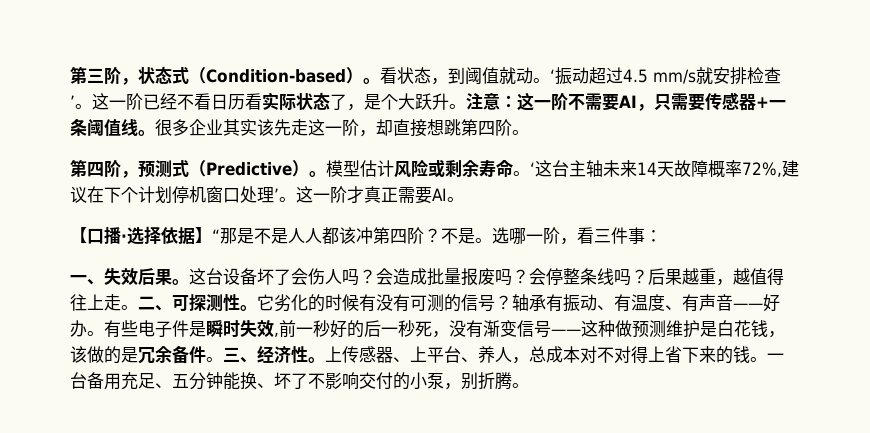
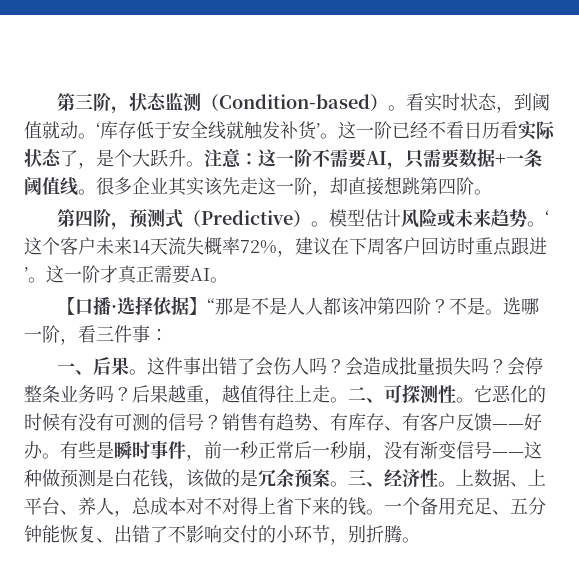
- 第三阶，状态式（Condition-based）。
+ 第三阶，状态监测（Condition-based）。
- 看状态，到阈值就动。
+ 看实时状态，到阈值就动。
- ‘振动超过4.5 mm/s就安排检查’。
+ ‘库存低于安全线就触发补货’。
- 注意：这一阶不需要AI，只需要传感器+一条阈值线。
+ 注意：这一阶不需要AI，只需要数据+一条阈值线。
- 模型估计风险或剩余寿命。
+ 模型估计风险或未来趋势。
- ‘这台主轴未来14天故障概率72%,建议在下个计划停机窗口处理’。
+ ‘这个客户未来14天流失概率72%，建议在下周客户回访时重点跟进’。
- 一、失效后果。
+ 一、后果。
- 这台设备坏了会伤人吗？
+ 这件事出错了会伤人吗？
- 会造成批量报废吗？
+ 会造成批量损失吗？
- 会停整条线吗？
+ 会停整条业务吗？
- 它劣化的时候有没有可测的信号？
+ 它恶化的时候有没有可测的信号？
- 轴承有振动、有温度、有声音——好办。有些电子件是瞬时失效,前一秒好的后一秒死，没有渐变信号——这种做预测维护是白花钱，该做的是冗余备件。
+ 销售有趋势、有库存、有客户反馈——好办。有些是瞬时事件，前一秒正常后一秒崩，没有渐变信号——这种做预测是白花钱，该做的是冗余预案。
- 上传感器、上平台、养人，总成本对不对得上省下来的钱。
+ 上数据、上平台、养人，总成本对不对得上省下来的钱。
- 一台备用充足、五分钟能换、坏了不影响交付的小泵，别折腾。
+ 一个备用充足、五分钟能恢复、出错了不影响交付的小环节，别折腾。

